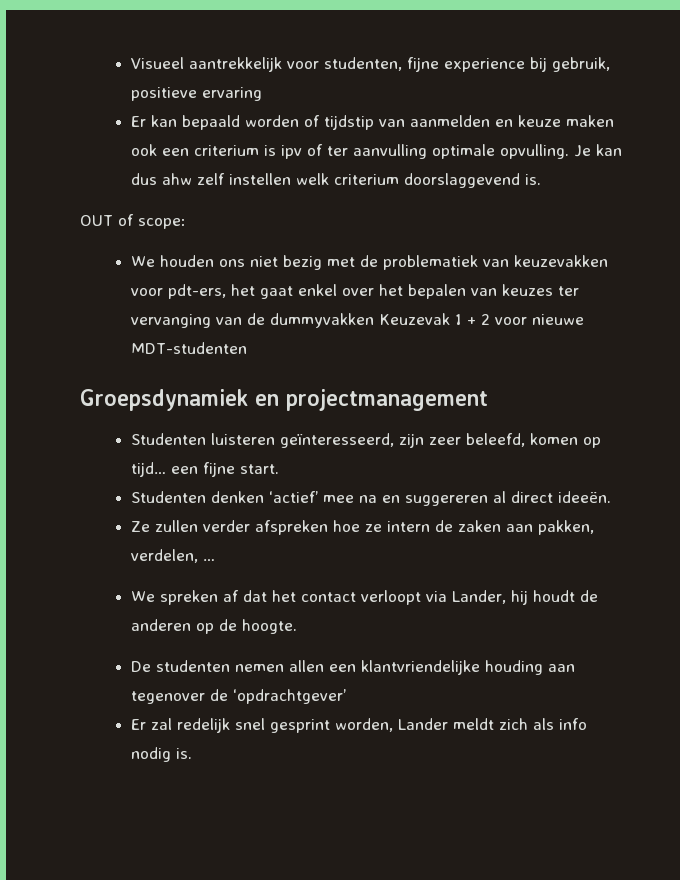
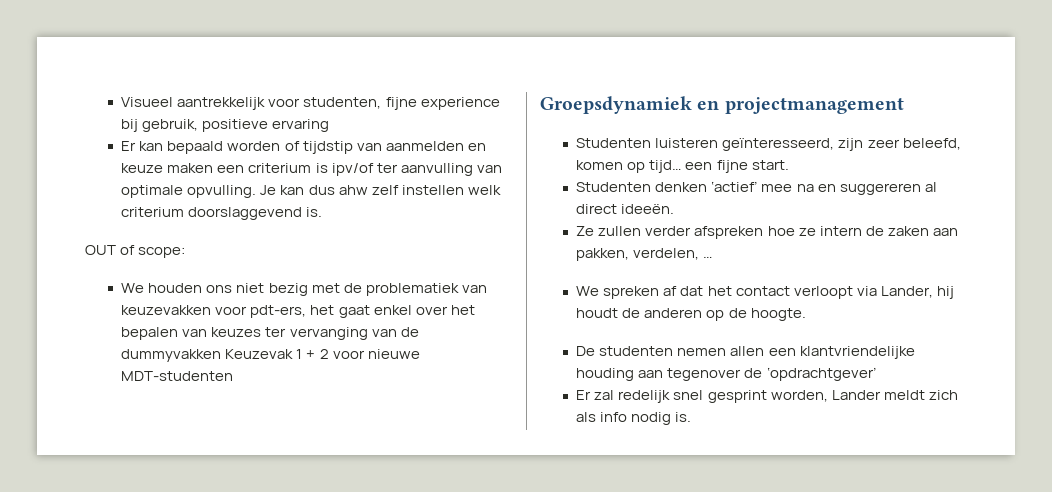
- Er kan bepaald worden of tijdstip van aanmelden en keuze maken ook een criterium is ipv of ter aanvulling optimale opvulling.
+ Er kan bepaald worden of tijdstip van aanmelden en keuze maken een criterium is ipv/of ter aanvulling van optimale opvulling.

